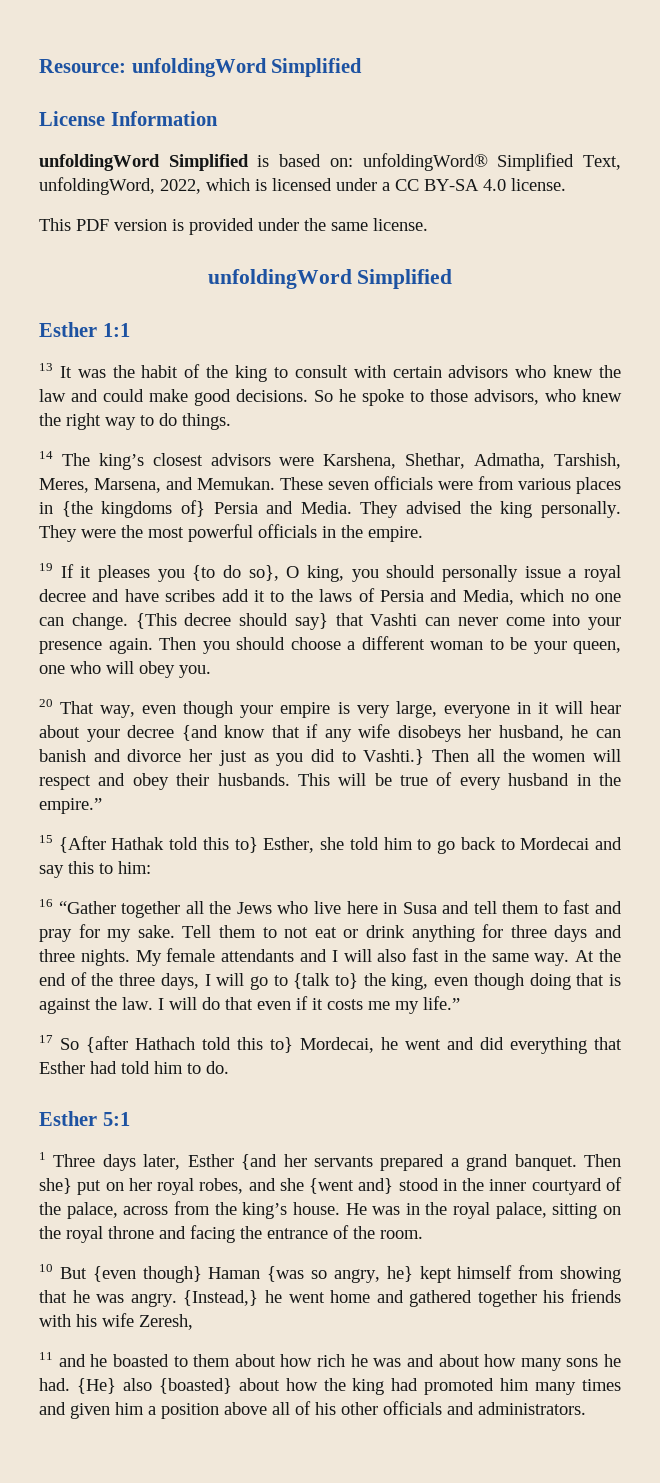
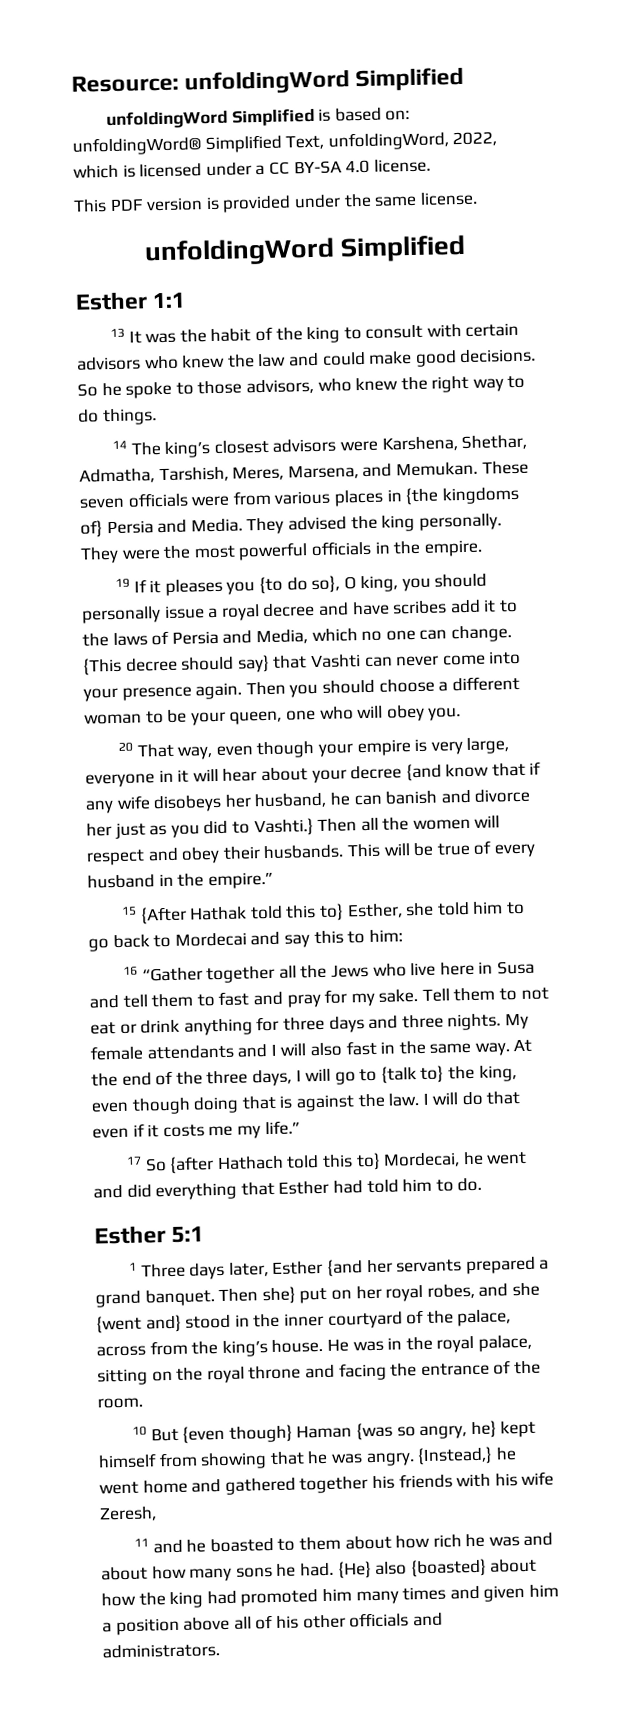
- License Information

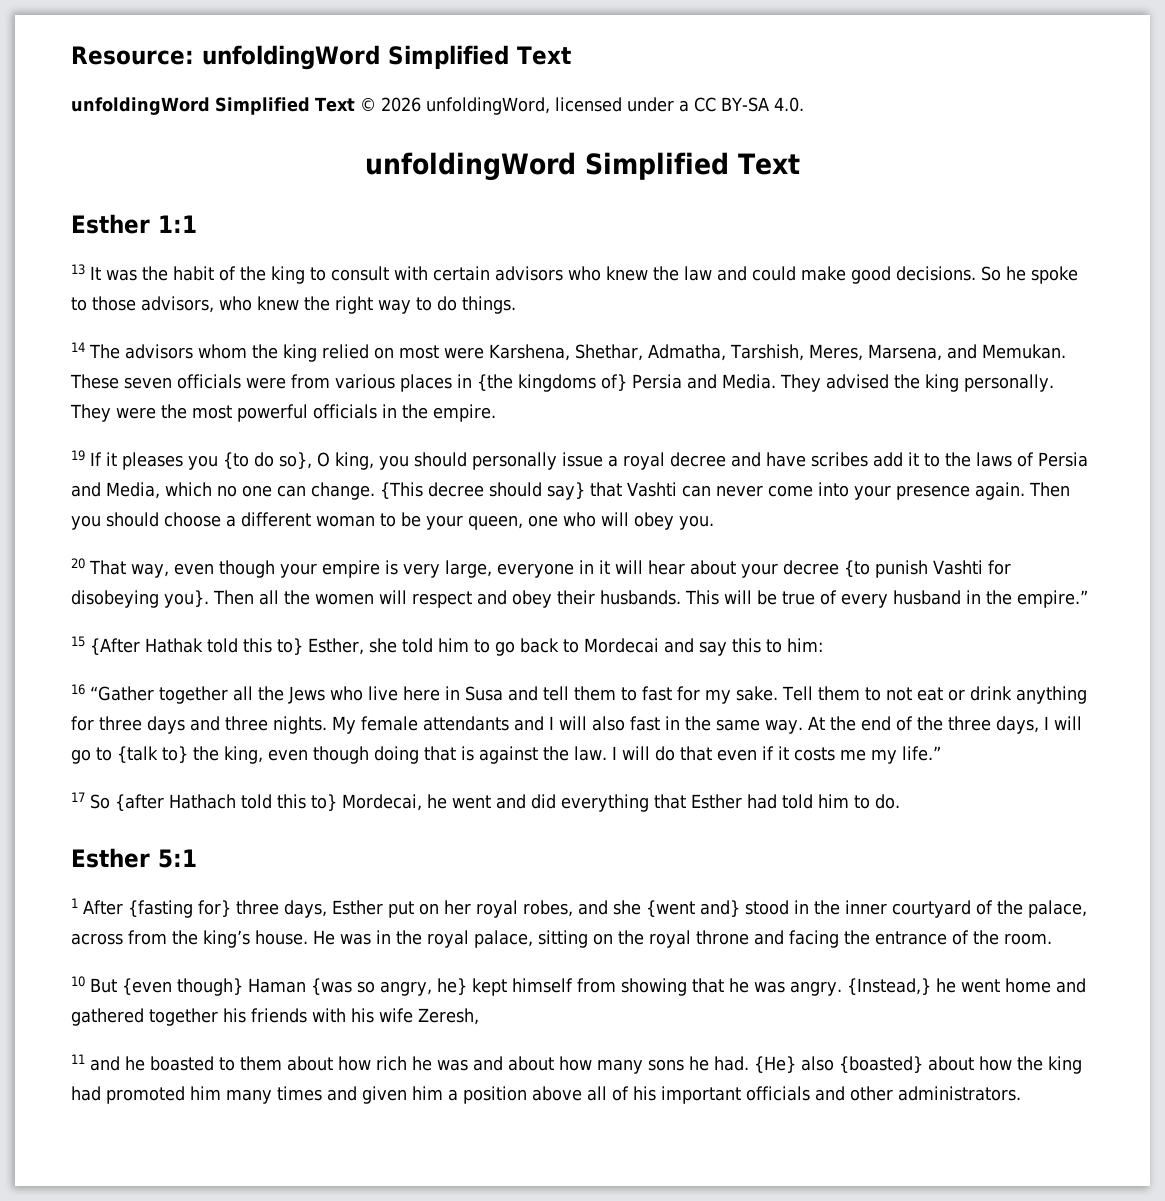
- Resource: unfoldingWord Simplified
- unfoldingWord Simplified is based on: unfoldingWord® Simplified Text, unfoldingWord, 2022, which is licensed under a CC BY-SA 4.0 license.
- This PDF version is provided under the same license.
- unfoldingWord Simplified
+ Resource: unfoldingWord Simplified Text
+ unfoldingWord Simplified Text © 2026 unfoldingWord, licensed under a CC BY-SA 4.0.
+ unfoldingWord Simplified Text
- 14 The king’s closest advisors were Karshena, Shethar, Admatha, Tarshish, Meres, Marsena, and Memukan.
+ 14 The advisors whom the king relied on most were Karshena, Shethar, Admatha, Tarshish, Meres, Marsena, and Memukan.
- 20 That way, even though your empire is very large, everyone in it will hear about your decree {and know that if any wife disobeys her husband, he can banish and divorce her just as you did to Vashti.} Then all the women will respect and obey their husbands.
+ 20 That way, even though your empire is very large, everyone in it will hear about your decree {to punish Vashti for disobeying you}. Then all the women will respect and obey their husbands.
- 16 “Gather together all the Jews who live here in Susa and tell them to fast and pray for my sake.
+ 16 “Gather together all the Jews who live here in Susa and tell them to fast for my sake.
- 1 Three days later, Esther {and her servants prepared a grand banquet. Then she} put on her royal robes, and she {went and} stood in the inner courtyard of the palace, across from the king’s house.
+ 1 After {fasting for} three days, Esther put on her royal robes, and she {went and} stood in the inner courtyard of the palace, across from the king’s house.
- {He} also {boasted} about how the king had promoted him many times and given him a position above all of his other officials and administrators.
+ {He} also {boasted} about how the king had promoted him many times and given him a position above all of his important officials and other administrators.

